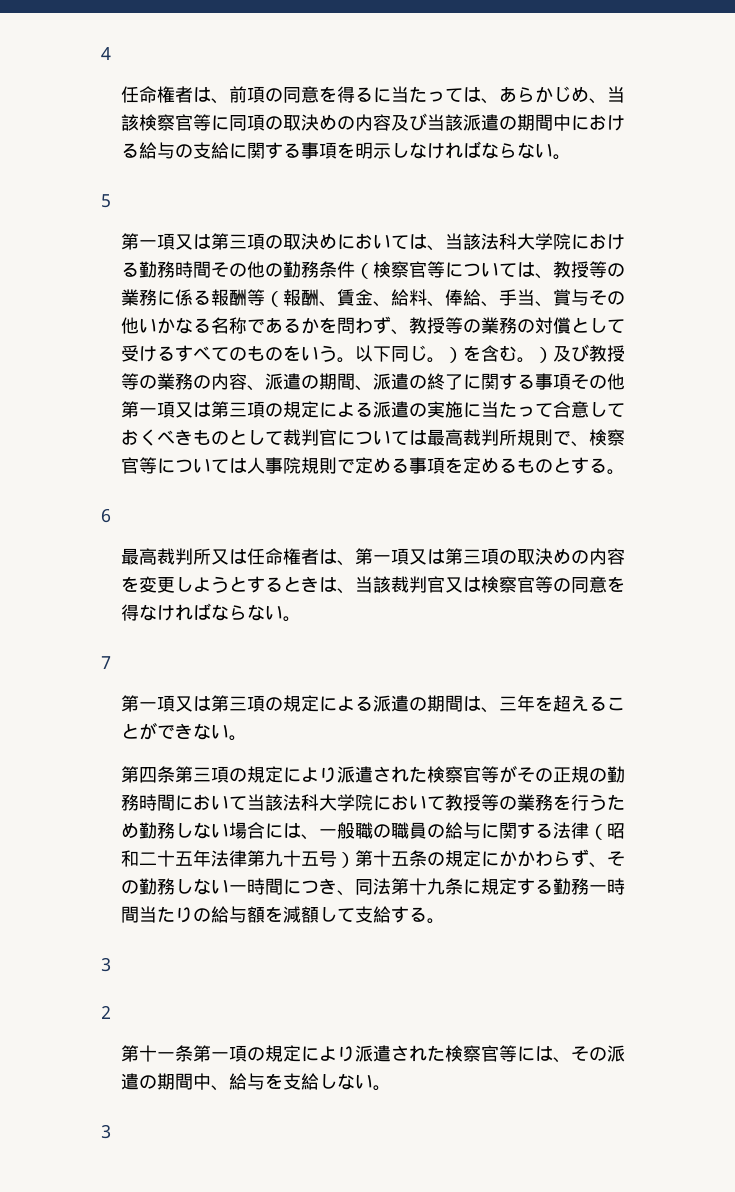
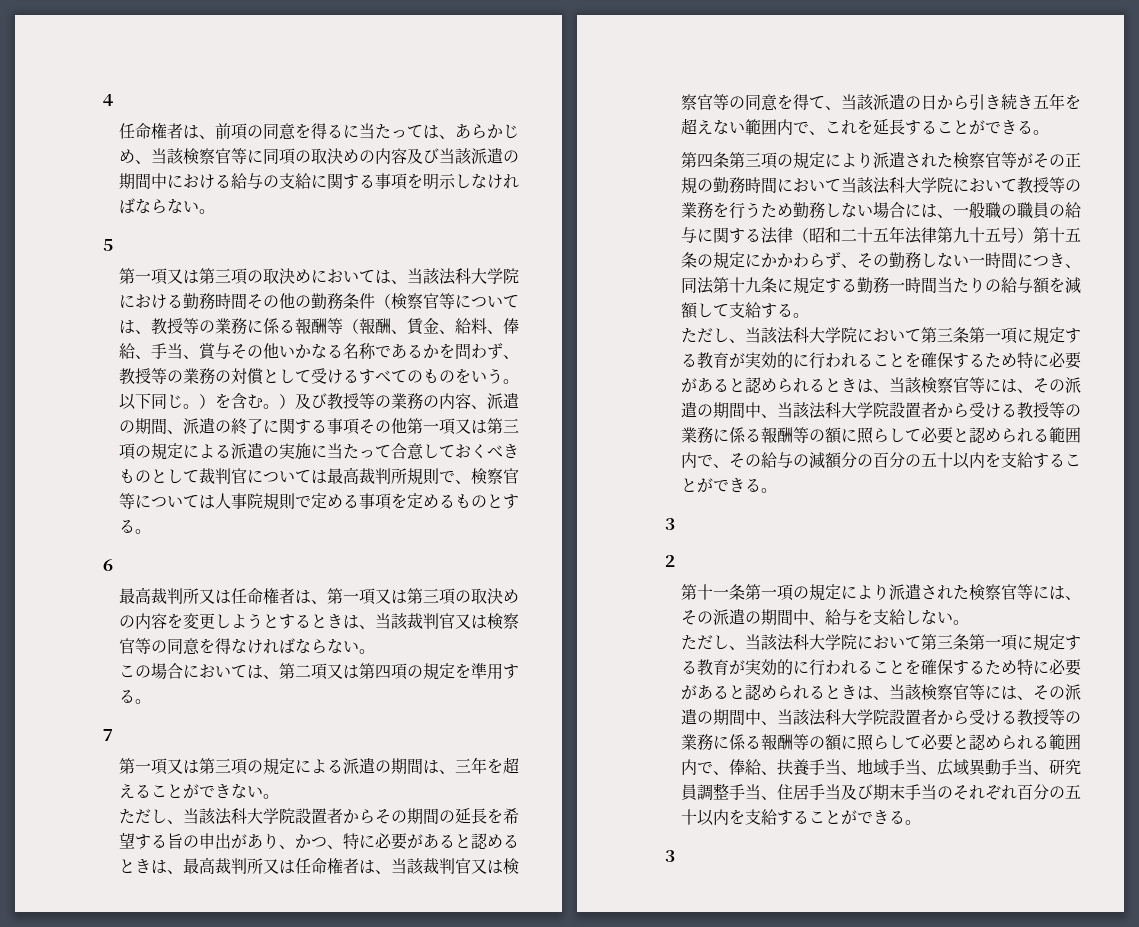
+ この場合においては、第二項又は第四項の規定を準用する。
+ ただし、当該法科大学院設置者からその期間の延長を希望する旨の申出があり、かつ、特に必要があると認めるときは、最高裁判所又は任命権者は、当該裁判官又は検察官等の同意を得て、当該派遣の日から引き続き五年を超えない範囲内で、これを延長することができる。
+ ただし、当該法科大学院において第三条第一項に規定する教育が実効的に行われることを確保するため特に必要があると認められるときは、当該検察官等には、その派遣の期間中、当該法科大学院設置者から受ける教授等の業務に係る報酬等の額に照らして必要と認められる範囲内で、その給与の減額分の百分の五十以内を支給することができる。
+ ただし、当該法科大学院において第三条第一項に規定する教育が実効的に行われることを確保するため特に必要があると認められるときは、当該検察官等には、その派遣の期間中、当該法科大学院設置者から受ける教授等の業務に係る報酬等の額に照らして必要と認められる範囲内で、俸給、扶養手当、地域手当、広域異動手当、研究員調整手当、住居手当及び期末手当のそれぞれ百分の五十以内を支給することができる。

